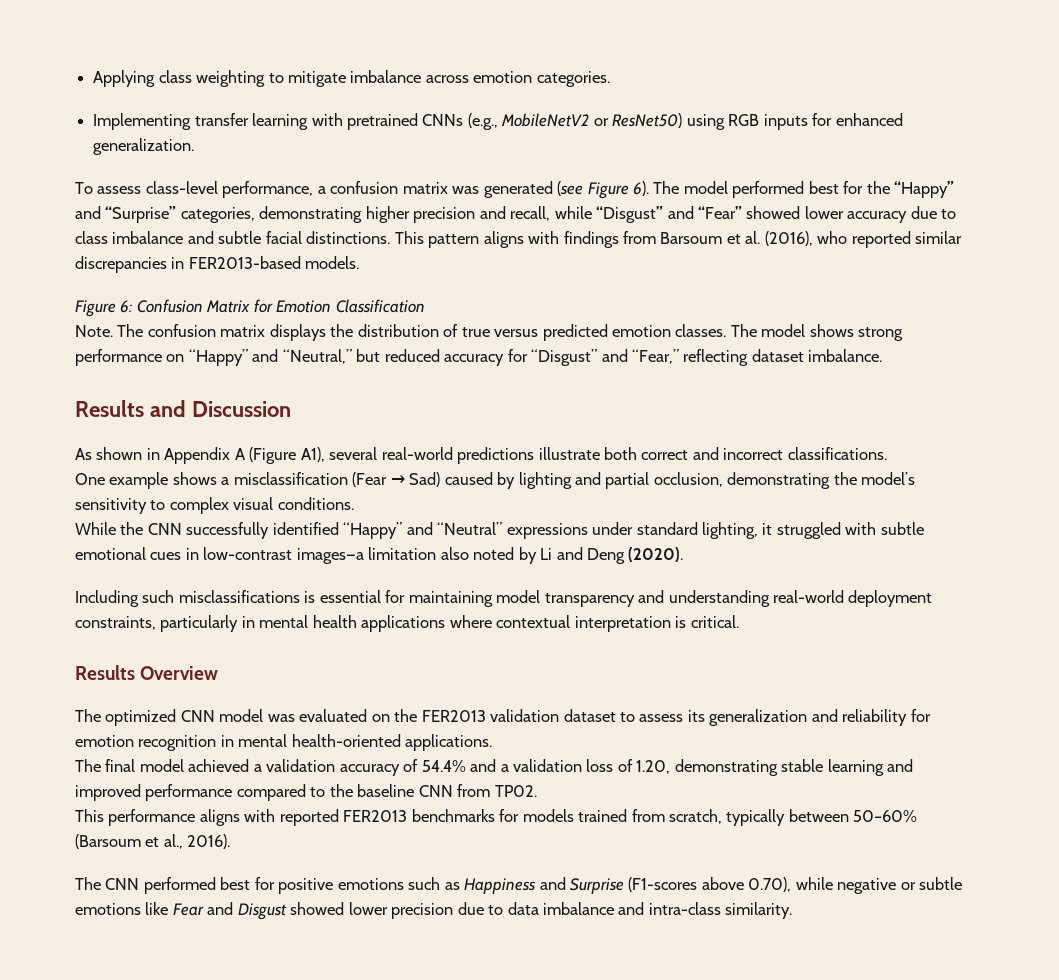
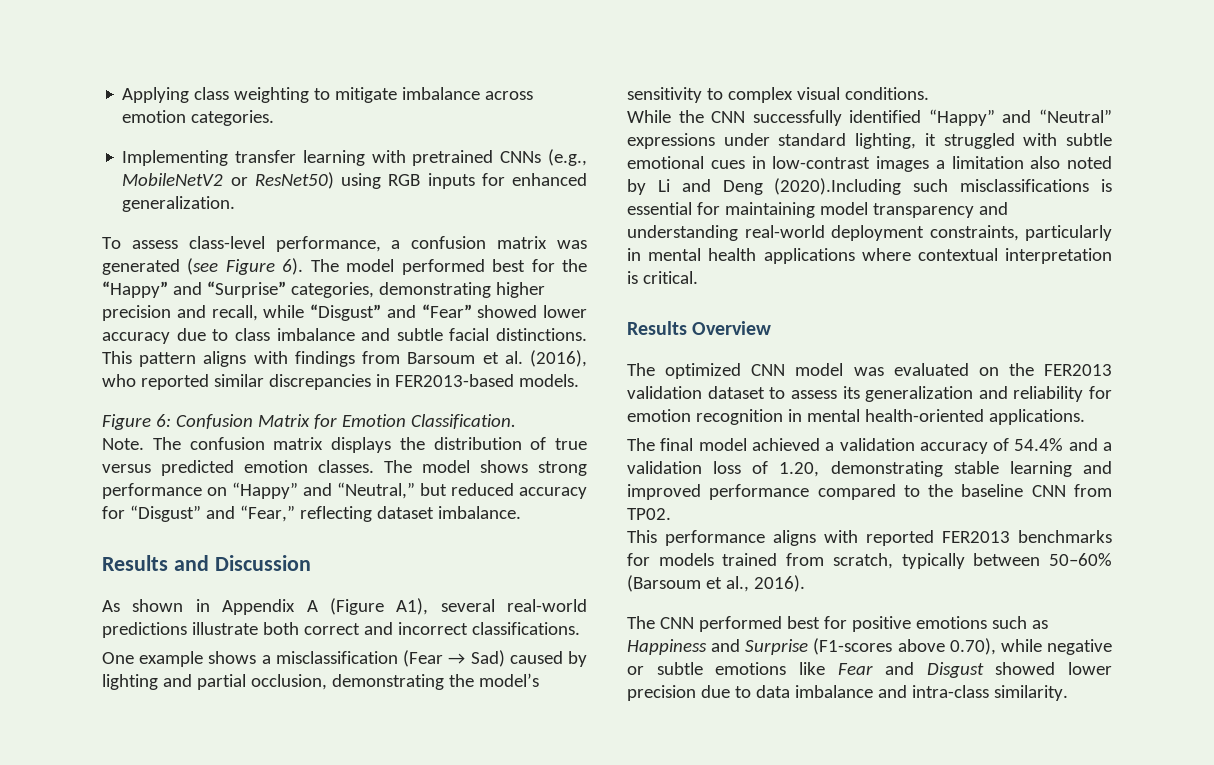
- Figure 6: Confusion Matrix for Emotion Classification
+ Figure 6: Confusion Matrix for Emotion Classification.
- While the CNN successfully identified “Happy” and “Neutral” expressions under standard lighting, it struggled with subtle emotional cues in low-contrast images—a limitation also noted by Li and Deng (2020).
- Including such misclassifications is essential for maintaining model transparency and understanding real-world deployment constraints, particularly in mental health applications where contextual interpretation is critical.
+ While the CNN successfully identified “Happy” and “Neutral” expressions under standard lighting, it struggled with subtle emotional cues in low-contrast images a limitation also noted by Li and Deng (2020).Including such misclassifications is essential for maintaining model transparency and understanding real-world deployment constraints, particularly in mental health applications where contextual interpretation is critical.

